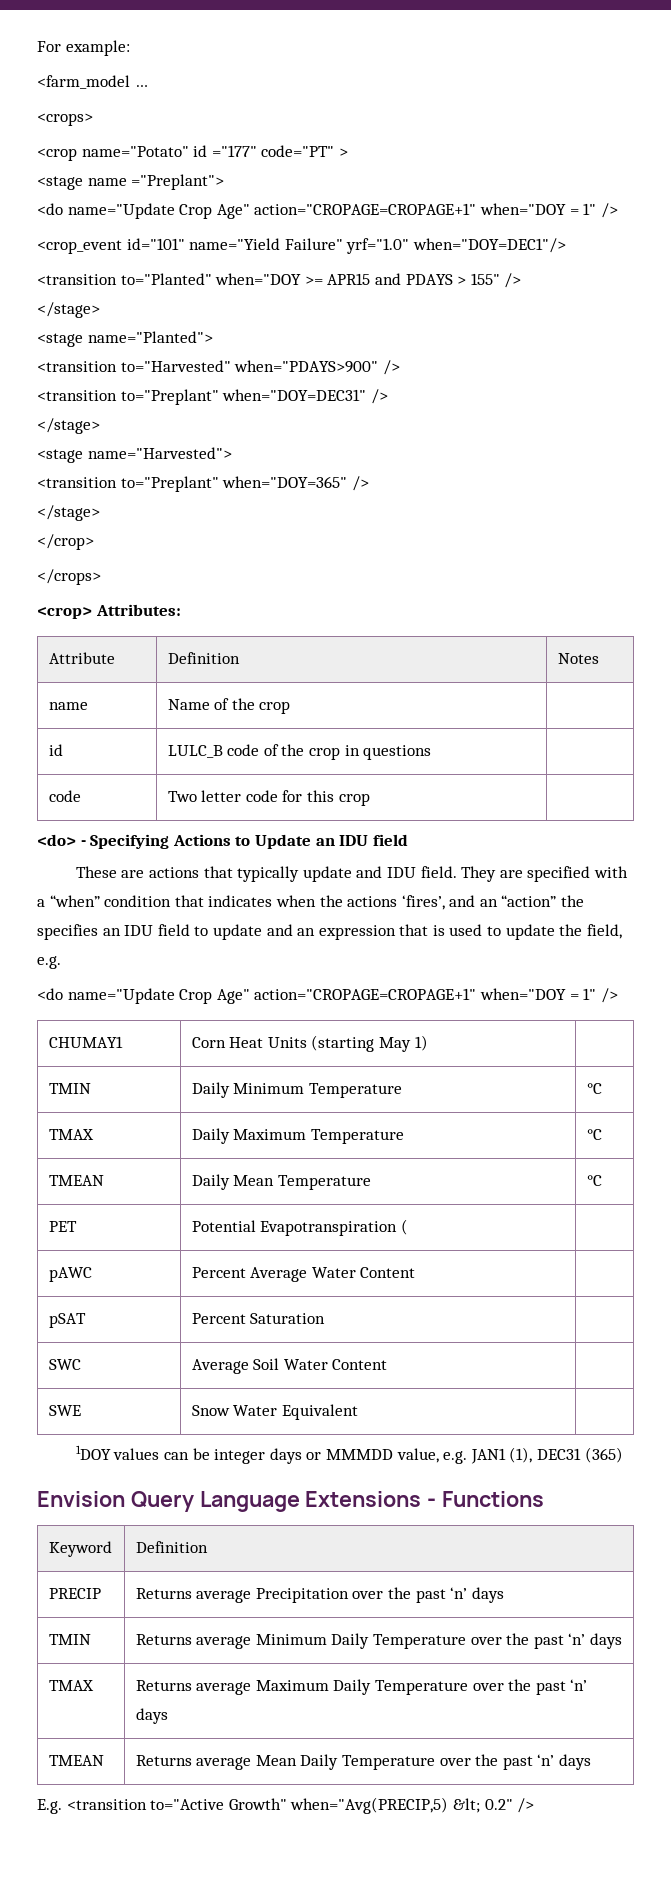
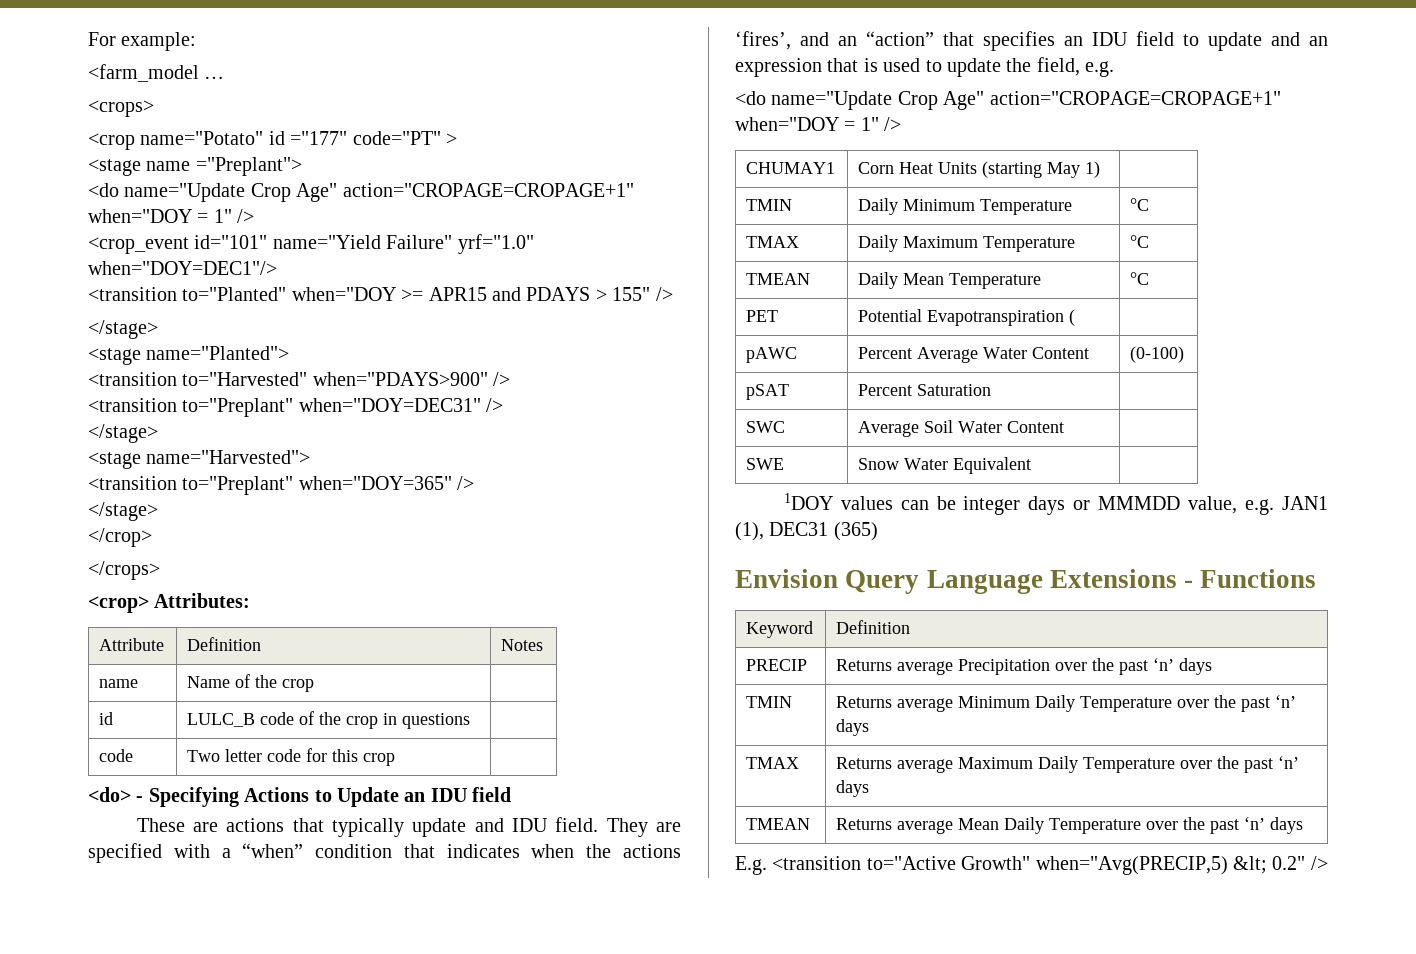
- They are specified with a “when” condition that indicates when the actions ‘fires’, and an “action” the specifies an IDU field to update and an expression that is used to update the field, e.g.
+ They are specified with a “when” condition that indicates when the actions ‘fires’, and an “action” that specifies an IDU field to update and an expression that is used to update the field, e.g.
- pAWC | Percent Average Water Content |
+ pAWC | Percent Average Water Content | (0-100)

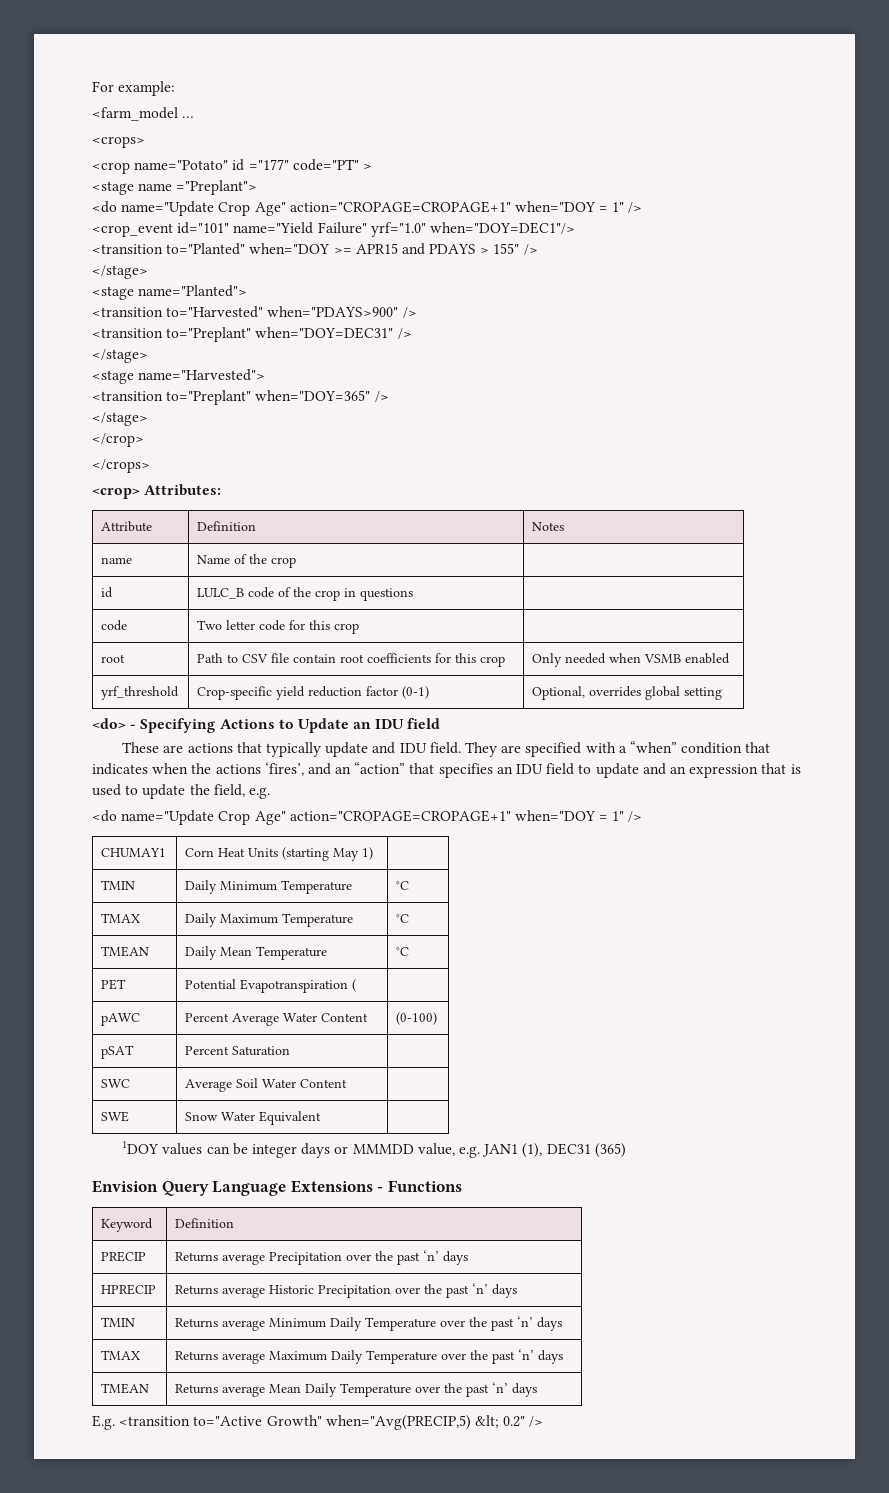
+ root | Path to CSV file contain root coefficients for this crop | Only needed when VSMB enabled
+ yrf_threshold | Crop-specific yield reduction factor (0-1) | Optional, overrides global setting
+ HPRECIP | Returns average Historic Precipitation over the past ‘n’ days

